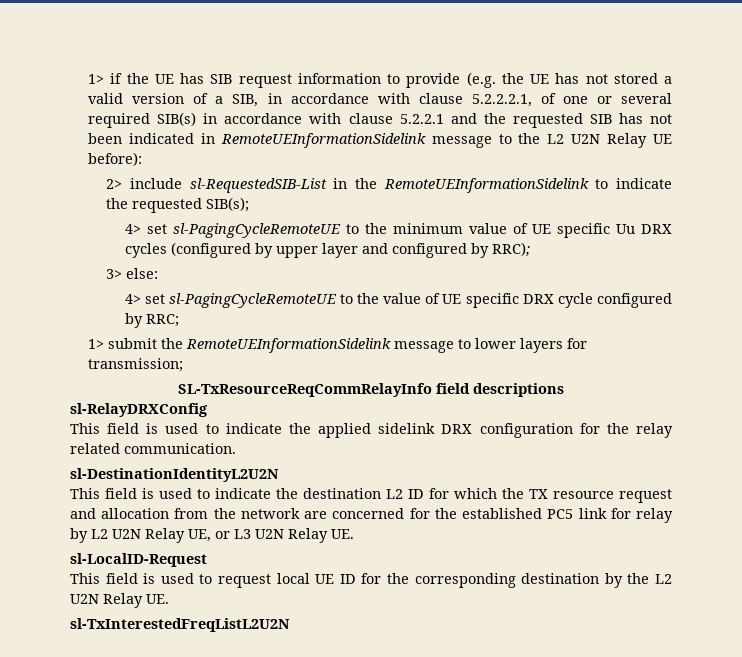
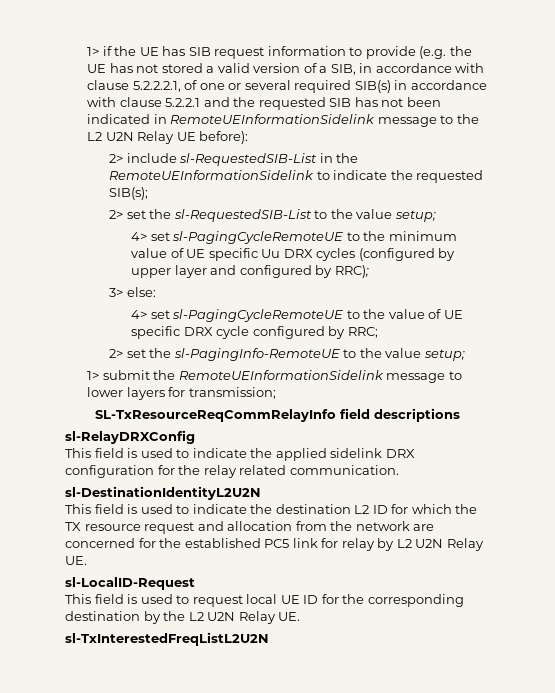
+ 2> set the sl-RequestedSIB-List to the value setup;
+ 2> set the sl-PagingInfo-RemoteUE to the value setup;
- This field is used to indicate the destination L2 ID for which the TX resource request and allocation from the network are concerned for the established PC5 link for relay by L2 U2N Relay UE, or L3 U2N Relay UE.
+ This field is used to indicate the destination L2 ID for which the TX resource request and allocation from the network are concerned for the established PC5 link for relay by L2 U2N Relay UE.

